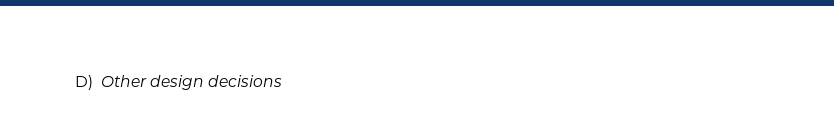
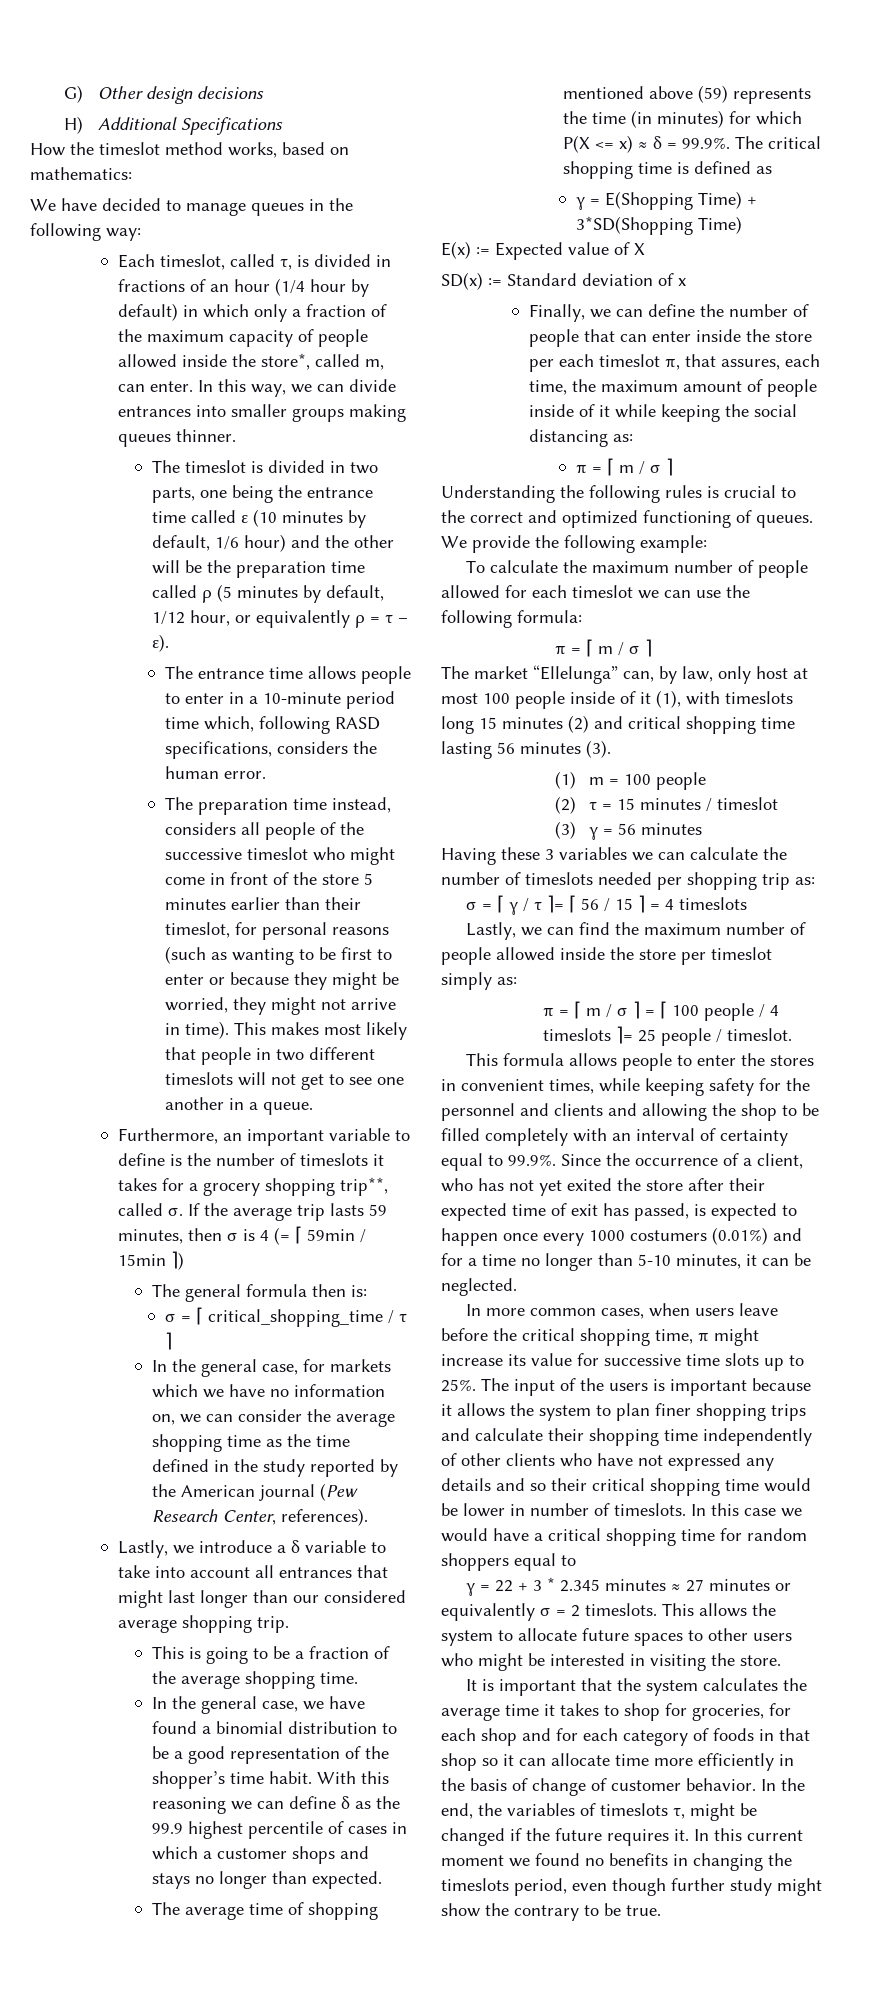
- D) Other design decisions
+ G) Other design decisions
+ H) Additional Specifications
+ How the timeslot method works, based on mathematics:
+ We have decided to manage queues in the following way:
+ Each timeslot, called τ, is divided in fractions of an hour (1/4 hour by default) in which only a fraction of the maximum capacity of people allowed inside the store*, called m, can enter. In this way, we can divide entrances into smaller groups making queues thinner.
+ The timeslot is divided in two parts, one being the entrance time called ε (10 minutes by default, 1/6 hour) and the other will be the preparation time called ρ (5 minutes by default, 1/12 hour, or equivalently ρ = τ – ε).
+ The entrance time allows people to enter in a 10-minute period time which, following RASD specifications, considers the human error.
+ The preparation time instead, considers all people of the successive timeslot who might come in front of the store 5 minutes earlier than their timeslot, for personal reasons (such as wanting to be first to enter or because they might be worried, they might not arrive in time). This makes most likely that people in two different timeslots will not get to see one another in a queue.
+ Furthermore, an important variable to define is the number of timeslots it takes for a grocery shopping trip**, called σ. If the average trip lasts 59 minutes, then σ is 4 (= ⌈ 59min / 15min ⌉)
+ The general formula then is:
+ σ = ⌈ critical_shopping_time / τ ⌉
+ In the general case, for markets which we have no information on, we can consider the average shopping time as the time defined in the study reported by the American journal (Pew Research Center, references).
+ Lastly, we introduce a δ variable to take into account all entrances that might last longer than our considered average shopping trip.
+ This is going to be a fraction of the average shopping time.
+ In the general case, we have found a binomial distribution to be a good representation of the shopper’s time habit. With this reasoning we can define δ as the 99.9 highest percentile of cases in which a customer shops and stays no longer than expected.
+ The average time of shopping mentioned above (59) represents the time (in minutes) for which P(X <= x) ≈ δ = 99.9%. The critical shopping time is defined as
+ γ = E(Shopping Time) + 3*SD(Shopping Time)
+ E(x) := Expected value of X
+ SD(x) := Standard deviation of x
+ Finally, we can define the number of people that can enter inside the store per each timeslot π, that assures, each time, the maximum amount of people inside of it while keeping the social distancing as:
+ π = ⌈ m / σ ⌉
+ Understanding the following rules is crucial to the correct and optimized functioning of queues. We provide the following example:
+ To calculate the maximum number of people allowed for each timeslot we can use the following formula:
+ π = ⌈ m / σ ⌉
+ The market “Ellelunga” can, by law, only host at most 100 people inside of it (1), with timeslots long 15 minutes (2) and critical shopping time lasting 56 minutes (3).
+ (1) m = 100 people
+ (2) τ = 15 minutes / timeslot
+ (3) γ = 56 minutes
+ Having these 3 variables we can calculate the number of timeslots needed per shopping trip as:
+ σ = ⌈ γ / τ ⌉= ⌈ 56 / 15 ⌉ = 4 timeslots
+ Lastly, we can find the maximum number of people allowed inside the store per timeslot simply as:
+ π = ⌈ m / σ ⌉ = ⌈ 100 people / 4 timeslots ⌉= 25 people / timeslot.
+ This formula allows people to enter the stores in convenient times, while keeping safety for the personnel and clients and allowing the shop to be filled completely with an interval of certainty equal to 99.9%. Since the occurrence of a client, who has not yet exited the store after their expected time of exit has passed, is expected to happen once every 1000 costumers (0.01%) and for a time no longer than 5-10 minutes, it can be neglected.
+ In more common cases, when users leave before the critical shopping time, π might increase its value for successive time slots up to 25%. The input of the users is important because it allows the system to plan finer shopping trips and calculate their shopping time independently of other clients who have not expressed any details and so their critical shopping time would be lower in number of timeslots. In this case we would have a critical shopping time for random shoppers equal to
+ γ = 22 + 3 * 2.345 minutes ≈ 27 minutes or equivalently σ = 2 timeslots. This allows the system to allocate future spaces to other users who might be interested in visiting the store.
+ It is important that the system calculates the average time it takes to shop for groceries, for each shop and for each category of foods in that shop so it can allocate time more efficiently in the basis of change of customer behavior. In the end, the variables of timeslots τ, might be changed if the future requires it. In this current moment we found no benefits in changing the timeslots period, even though further study might show the contrary to be true.

